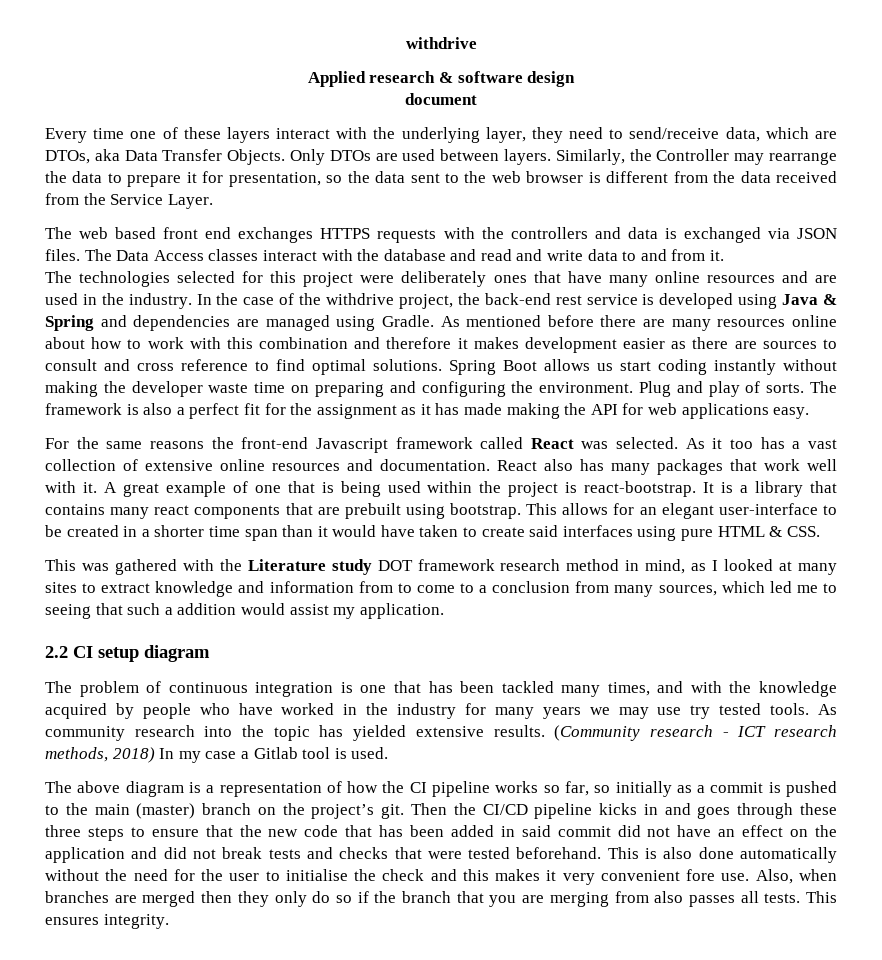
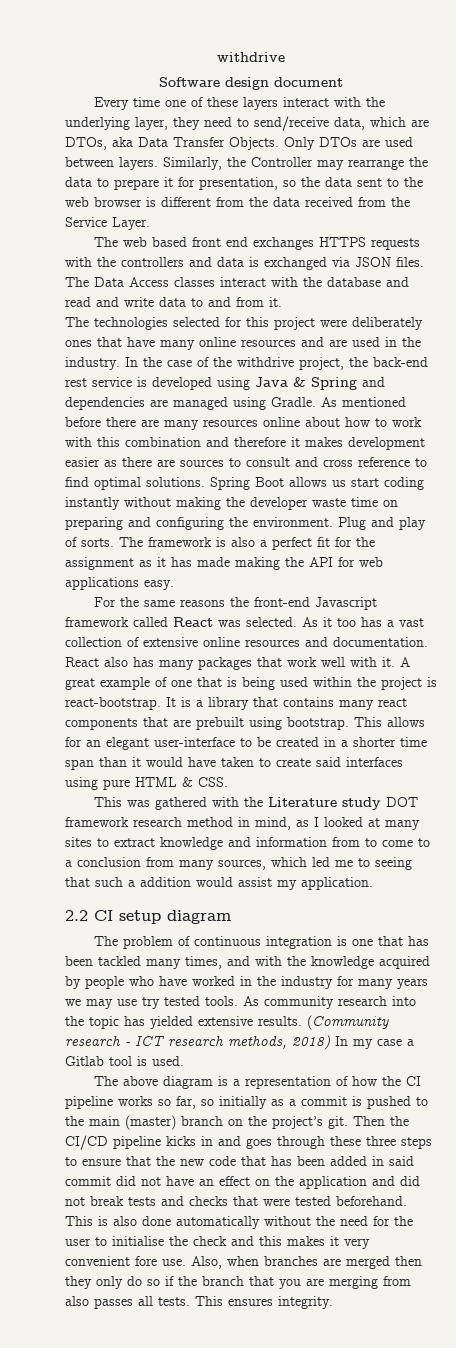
- Applied research & software design
- document
+ Software design document

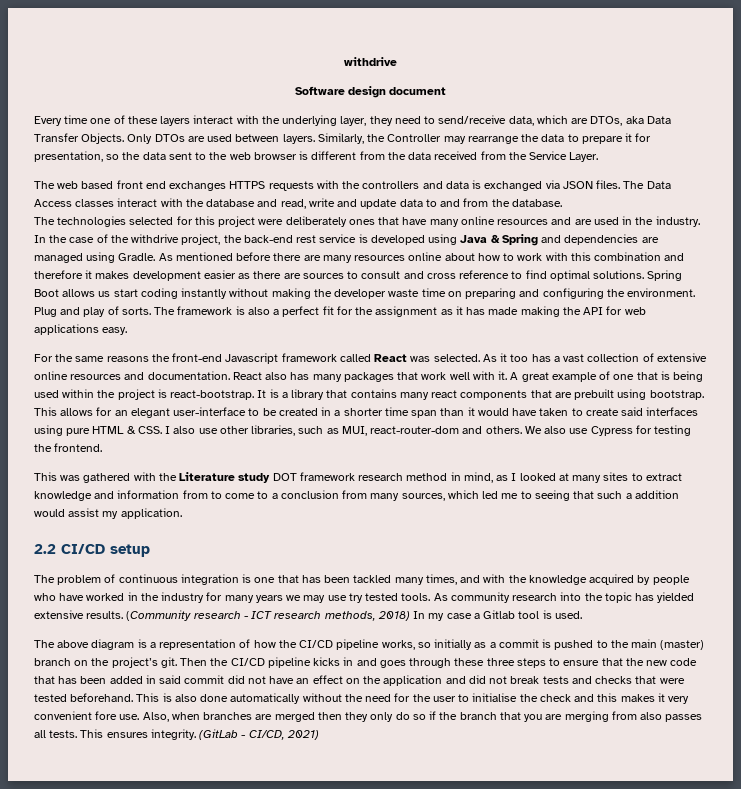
- The Data Access classes interact with the database and read and write data to and from it.
+ The Data Access classes interact with the database and read, write and update data to and from the database.
- This allows for an elegant user-interface to be created in a shorter time span than it would have taken to create said interfaces using pure HTML & CSS.
+ This allows for an elegant user-interface to be created in a shorter time span than it would have taken to create said interfaces using pure HTML & CSS. I also use other libraries, such as MUI, react-router-dom and others. We also use Cypress for testing the frontend.
- 2.2 CI setup diagram
+ 2.2 CI/CD setup
- The above diagram is a representation of how the CI pipeline works so far, so initially as a commit is pushed to the main (master) branch on the project’s git.
+ The above diagram is a representation of how the CI/CD pipeline works, so initially as a commit is pushed to the main (master) branch on the project’s git.
+ (GitLab - CI/CD, 2021)

